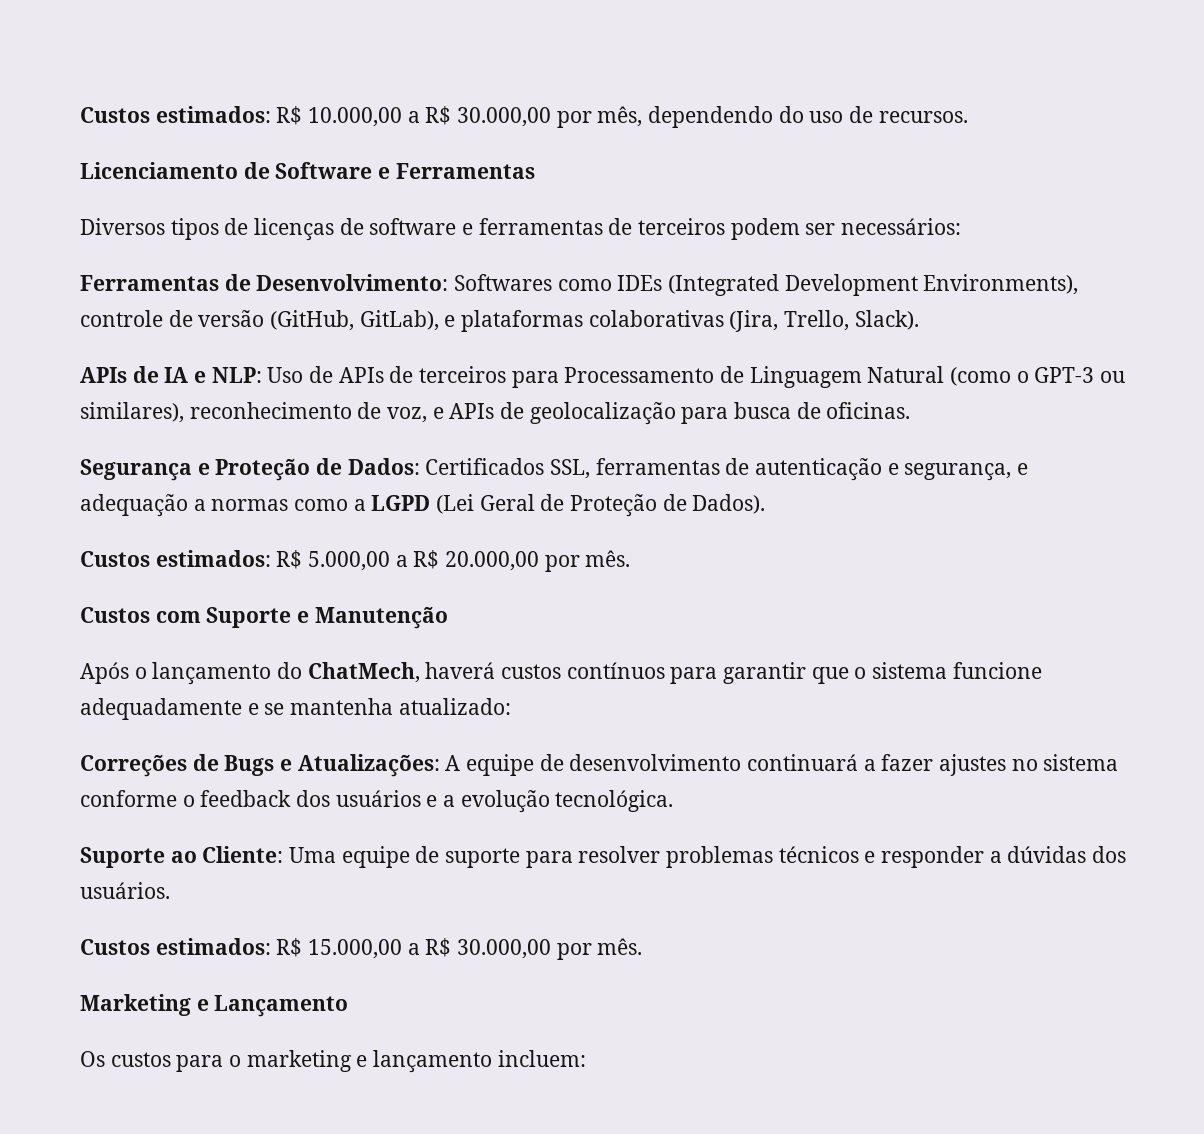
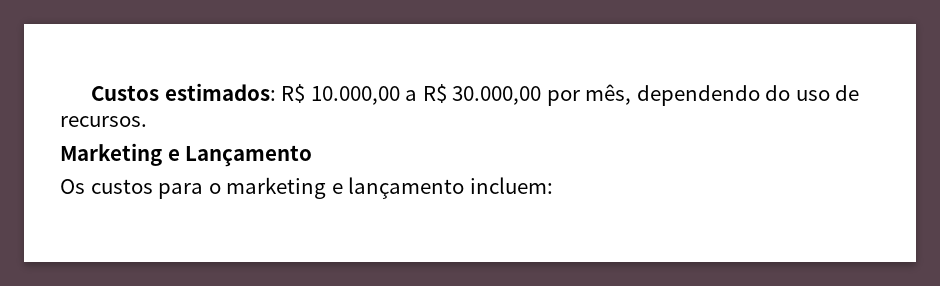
- Licenciamento de Software e Ferramentas
- Diversos tipos de licenças de software e ferramentas de terceiros podem ser necessários:
- Ferramentas de Desenvolvimento: Softwares como IDEs (Integrated Development Environments), controle de versão (GitHub, GitLab), e plataformas colaborativas (Jira, Trello, Slack).
- APIs de IA e NLP: Uso de APIs de terceiros para Processamento de Linguagem Natural (como o GPT-3 ou similares), reconhecimento de voz, e APIs de geolocalização para busca de oficinas.
- Segurança e Proteção de Dados: Certificados SSL, ferramentas de autenticação e segurança, e adequação a normas como a LGPD (Lei Geral de Proteção de Dados).
- Custos estimados: R$ 5.000,00 a R$ 20.000,00 por mês.
- Custos com Suporte e Manutenção
- Após o lançamento do ChatMech, haverá custos contínuos para garantir que o sistema funcione adequadamente e se mantenha atualizado:
- Correções de Bugs e Atualizações: A equipe de desenvolvimento continuará a fazer ajustes no sistema conforme o feedback dos usuários e a evolução tecnológica.
- Suporte ao Cliente: Uma equipe de suporte para resolver problemas técnicos e responder a dúvidas dos usuários.
- Custos estimados: R$ 15.000,00 a R$ 30.000,00 por mês.

